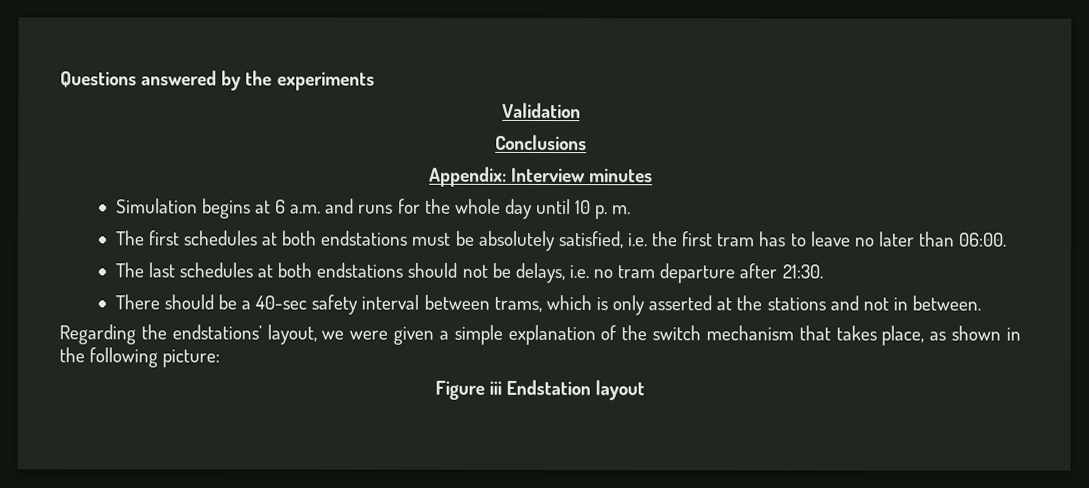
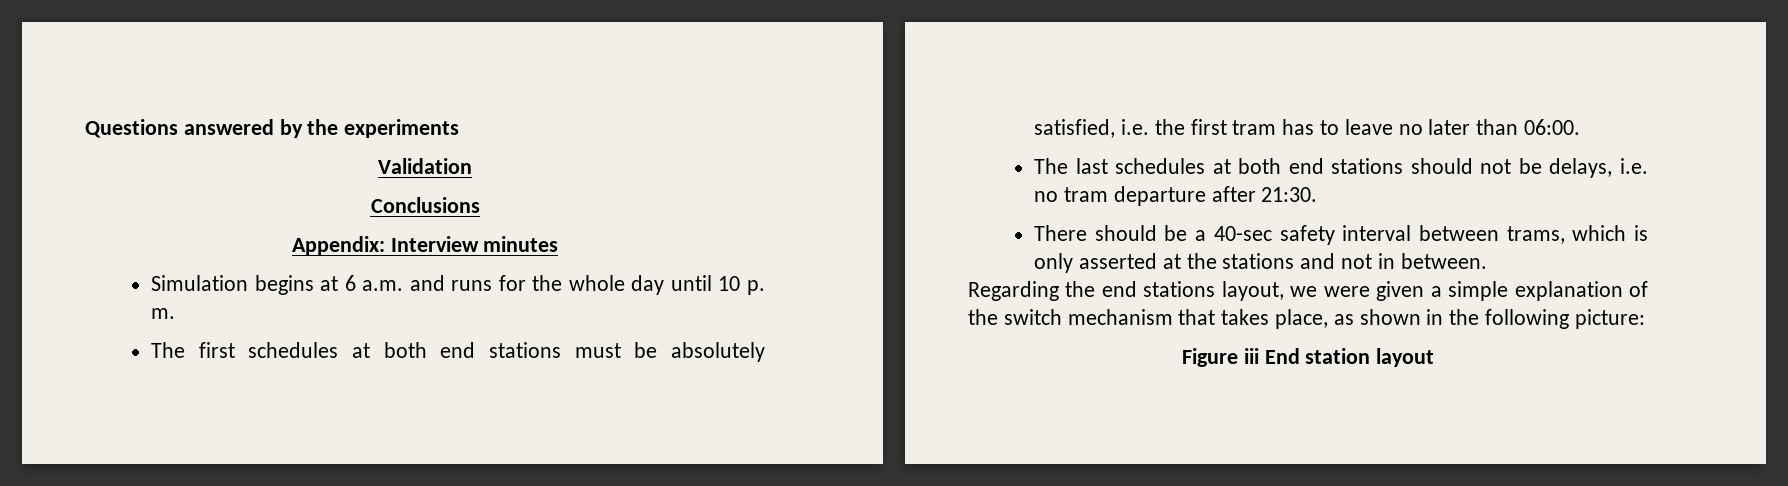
- The first schedules at both endstations must be absolutely satisfied, i.e. the first tram has to leave no later than 06:00.
+ The first schedules at both end stations must be absolutely satisfied, i.e. the first tram has to leave no later than 06:00.
- The last schedules at both endstations should not be delays, i.e. no tram departure after 21:30.
+ The last schedules at both end stations should not be delays, i.e. no tram departure after 21:30.
- Regarding the endstations’ layout, we were given a simple explanation of the switch mechanism that takes place, as shown in the following picture:
+ Regarding the end stations layout, we were given a simple explanation of the switch mechanism that takes place, as shown in the following picture:
- Figure iii Endstation layout
+ Figure iii End station layout

